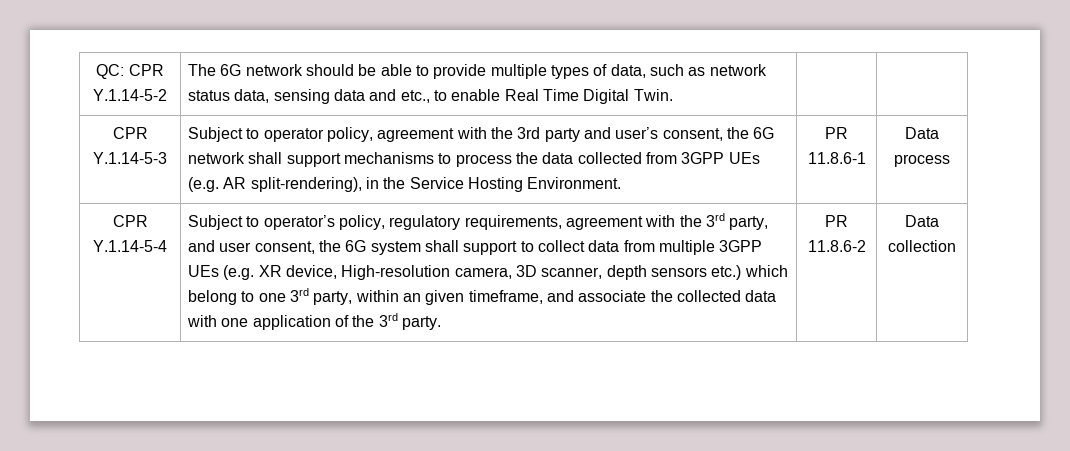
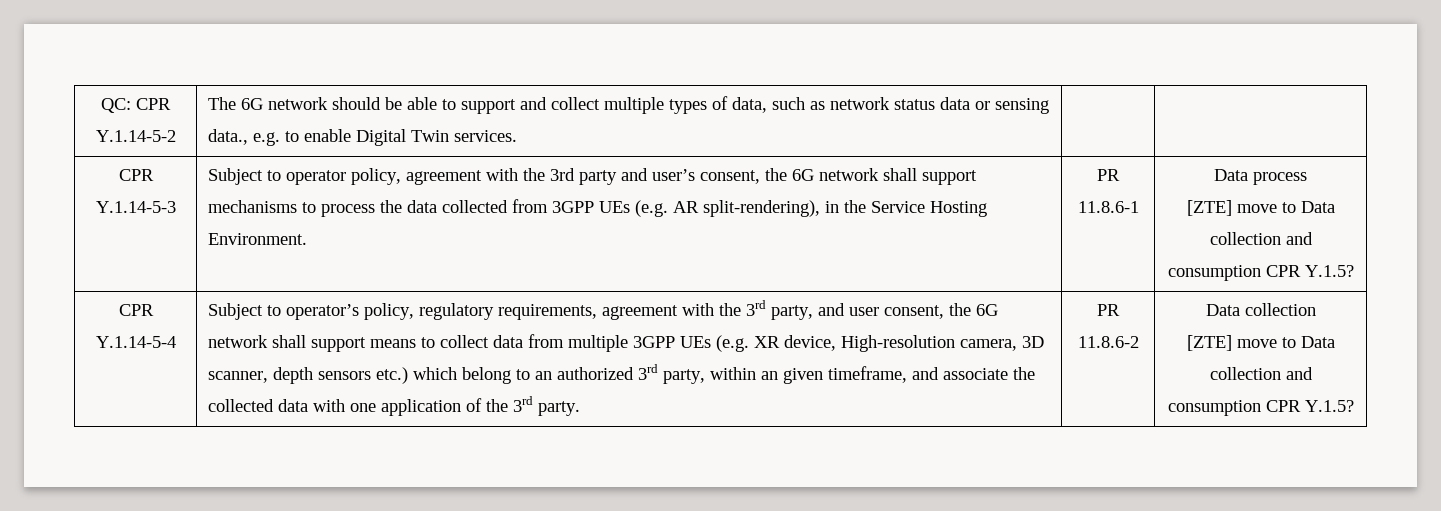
- QC: CPR Y.1.14-5-2 | The 6G network should be able to provide multiple types of data, such as network status data, sensing data and etc., to enable Real Time Digital Twin. | |
+ QC: CPR Y.1.14-5-2 | The 6G network should be able to support and collect multiple types of data, such as network status data or sensing data., e.g. to enable Digital Twin services. | |
  Data process
+ [ZTE] move to Data collection and consumption CPR Y.1.5?
- Subject to operator’s policy, regulatory requirements, agreement with the 3rd party, and user consent, the 6G system shall support to collect data from multiple 3GPP UEs (e.g. XR device, High-resolution camera, 3D scanner, depth sensors etc.) which belong to one 3rd party, within an given timeframe, and associate the collected data with one application of the 3rd party.
+ Subject to operator’s policy, regulatory requirements, agreement with the 3rd party, and user consent, the 6G network shall support means to collect data from multiple 3GPP UEs (e.g. XR device, High-resolution camera, 3D scanner, depth sensors etc.) which belong to an authorized 3rd party, within an given timeframe, and associate the collected data with one application of the 3rd party.
  PR 11.8.6-2 | Data collection
+ [ZTE] move to Data collection and consumption CPR Y.1.5?

